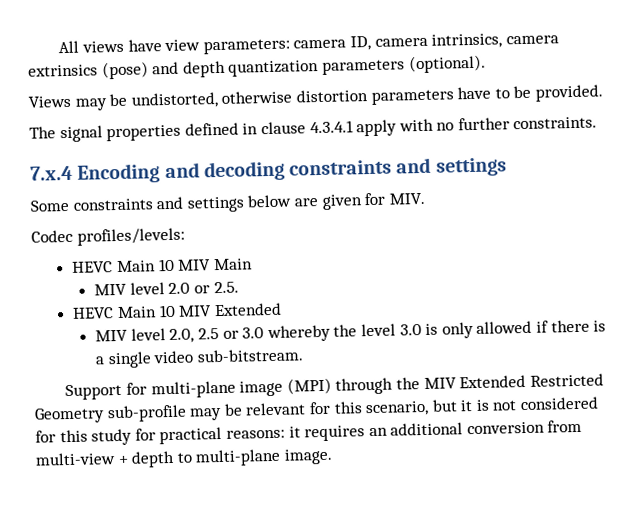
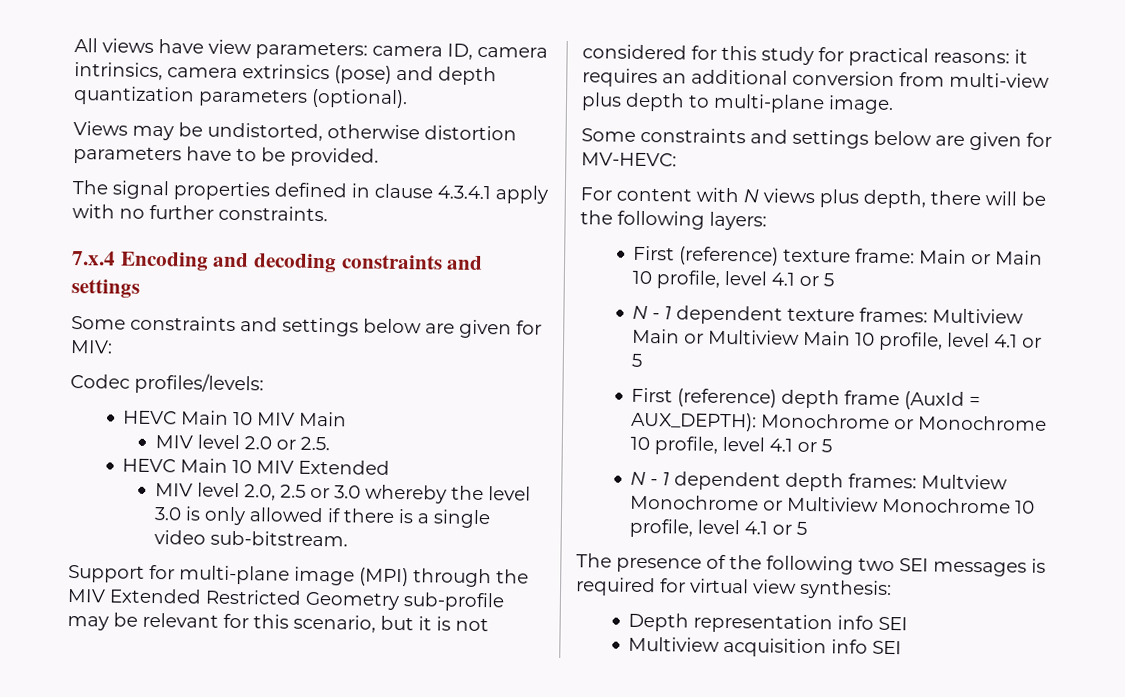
- Some constraints and settings below are given for MIV.
+ Some constraints and settings below are given for MIV:
- Support for multi-plane image (MPI) through the MIV Extended Restricted Geometry sub-profile may be relevant for this scenario, but it is not considered for this study for practical reasons: it requires an additional conversion from multi-view + depth to multi-plane image.
+ Support for multi-plane image (MPI) through the MIV Extended Restricted Geometry sub-profile may be relevant for this scenario, but it is not considered for this study for practical reasons: it requires an additional conversion from multi-view plus depth to multi-plane image.
+ Some constraints and settings below are given for MV-HEVC:
+ For content with N views plus depth, there will be the following layers:
+ First (reference) texture frame: Main or Main 10 profile, level 4.1 or 5
+ N - 1 dependent texture frames: Multiview Main or Multiview Main 10 profile, level 4.1 or 5
+ First (reference) depth frame (AuxId = AUX_DEPTH): Monochrome or Monochrome 10 profile, level 4.1 or 5
+ N - 1 dependent depth frames: Multview Monochrome or Multiview Monochrome 10 profile, level 4.1 or 5
+ The presence of the following two SEI messages is required for virtual view synthesis:
+ Depth representation info SEI
+ Multiview acquisition info SEI

